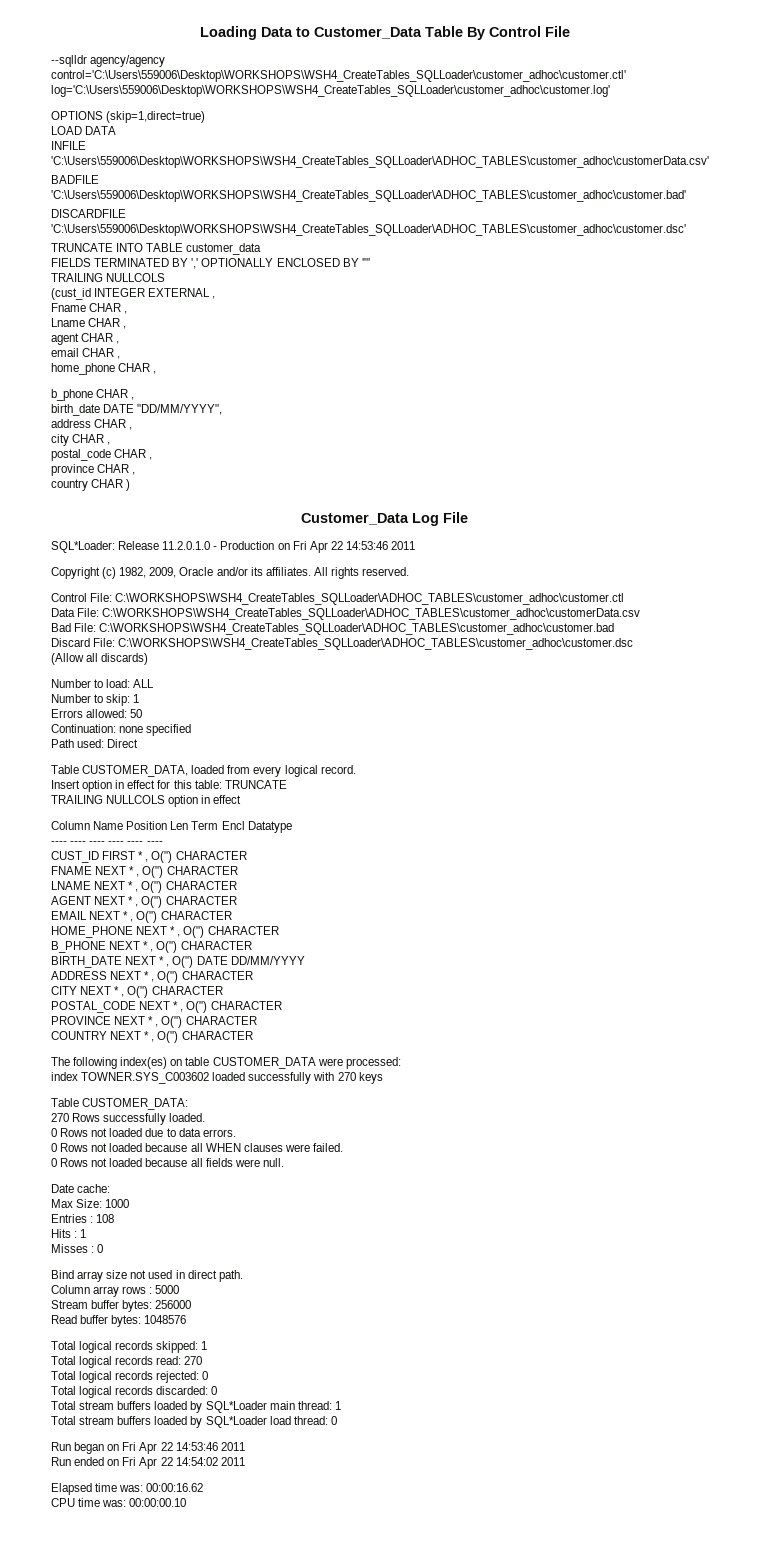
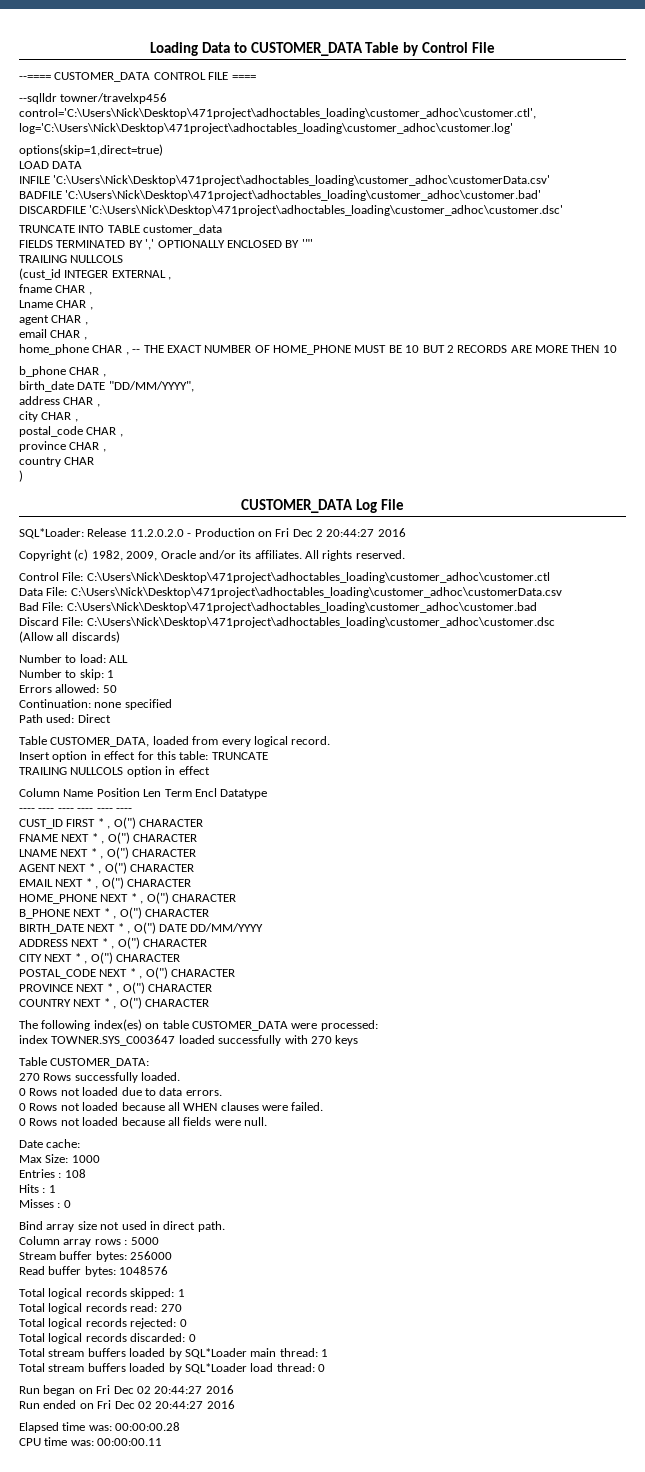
- Loading Data to Customer_Data Table By Control File
+ Loading Data to CUSTOMER_DATA Table by Control File
- --sqlldr agency/agency control='C:\Users\559006\Desktop\WORKSHOPS\WSH4_CreateTables_SQLLoader\customer_adhoc\customer.ctl' log='C:\Users\559006\Desktop\WORKSHOPS\WSH4_CreateTables_SQLLoader\customer_adhoc\customer.log'
- OPTIONS (skip=1,direct=true)
+ --==== CUSTOMER_DATA CONTROL FILE ====
+ --sqlldr towner/travelxp456 control='C:\Users\Nick\Desktop\471project\adhoctables_loading\customer_adhoc\customer.ctl', log='C:\Users\Nick\Desktop\471project\adhoctables_loading\customer_adhoc\customer.log'
+ options(skip=1,direct=true)
- INFILE 'C:\Users\559006\Desktop\WORKSHOPS\WSH4_CreateTables_SQLLoader\ADHOC_TABLES\customer_adhoc\customerData.csv'
+ INFILE 'C:\Users\Nick\Desktop\471project\adhoctables_loading\customer_adhoc\customerData.csv'
- BADFILE 'C:\Users\559006\Desktop\WORKSHOPS\WSH4_CreateTables_SQLLoader\ADHOC_TABLES\customer_adhoc\customer.bad'
+ BADFILE 'C:\Users\Nick\Desktop\471project\adhoctables_loading\customer_adhoc\customer.bad'
- DISCARDFILE 'C:\Users\559006\Desktop\WORKSHOPS\WSH4_CreateTables_SQLLoader\ADHOC_TABLES\customer_adhoc\customer.dsc'
+ DISCARDFILE 'C:\Users\Nick\Desktop\471project\adhoctables_loading\customer_adhoc\customer.dsc'
- Fname CHAR ,
+ fname CHAR ,
- home_phone CHAR ,
+ home_phone CHAR , -- THE EXACT NUMBER OF HOME_PHONE MUST BE 10 BUT 2 RECORDS ARE MORE THEN 10
- country CHAR )
+ country CHAR
+ )
- Customer_Data Log File
+ CUSTOMER_DATA Log File
- SQL*Loader: Release 11.2.0.1.0 - Production on Fri Apr 22 14:53:46 2011
+ SQL*Loader: Release 11.2.0.2.0 - Production on Fri Dec 2 20:44:27 2016
- Control File: C:\WORKSHOPS\WSH4_CreateTables_SQLLoader\ADHOC_TABLES\customer_adhoc\customer.ctl
+ Control File: C:\Users\Nick\Desktop\471project\adhoctables_loading\customer_adhoc\customer.ctl
- Data File: C:\WORKSHOPS\WSH4_CreateTables_SQLLoader\ADHOC_TABLES\customer_adhoc\customerData.csv
+ Data File: C:\Users\Nick\Desktop\471project\adhoctables_loading\customer_adhoc\customerData.csv
- Bad File: C:\WORKSHOPS\WSH4_CreateTables_SQLLoader\ADHOC_TABLES\customer_adhoc\customer.bad
+ Bad File: C:\Users\Nick\Desktop\471project\adhoctables_loading\customer_adhoc\customer.bad
- Discard File: C:\WORKSHOPS\WSH4_CreateTables_SQLLoader\ADHOC_TABLES\customer_adhoc\customer.dsc
+ Discard File: C:\Users\Nick\Desktop\471project\adhoctables_loading\customer_adhoc\customer.dsc
- index TOWNER.SYS_C003602 loaded successfully with 270 keys
+ index TOWNER.SYS_C003647 loaded successfully with 270 keys
- Run began on Fri Apr 22 14:53:46 2011
+ Run began on Fri Dec 02 20:44:27 2016
- Run ended on Fri Apr 22 14:54:02 2011
+ Run ended on Fri Dec 02 20:44:27 2016
- Elapsed time was: 00:00:16.62
+ Elapsed time was: 00:00:00.28
- CPU time was: 00:00:00.10
+ CPU time was: 00:00:00.11

